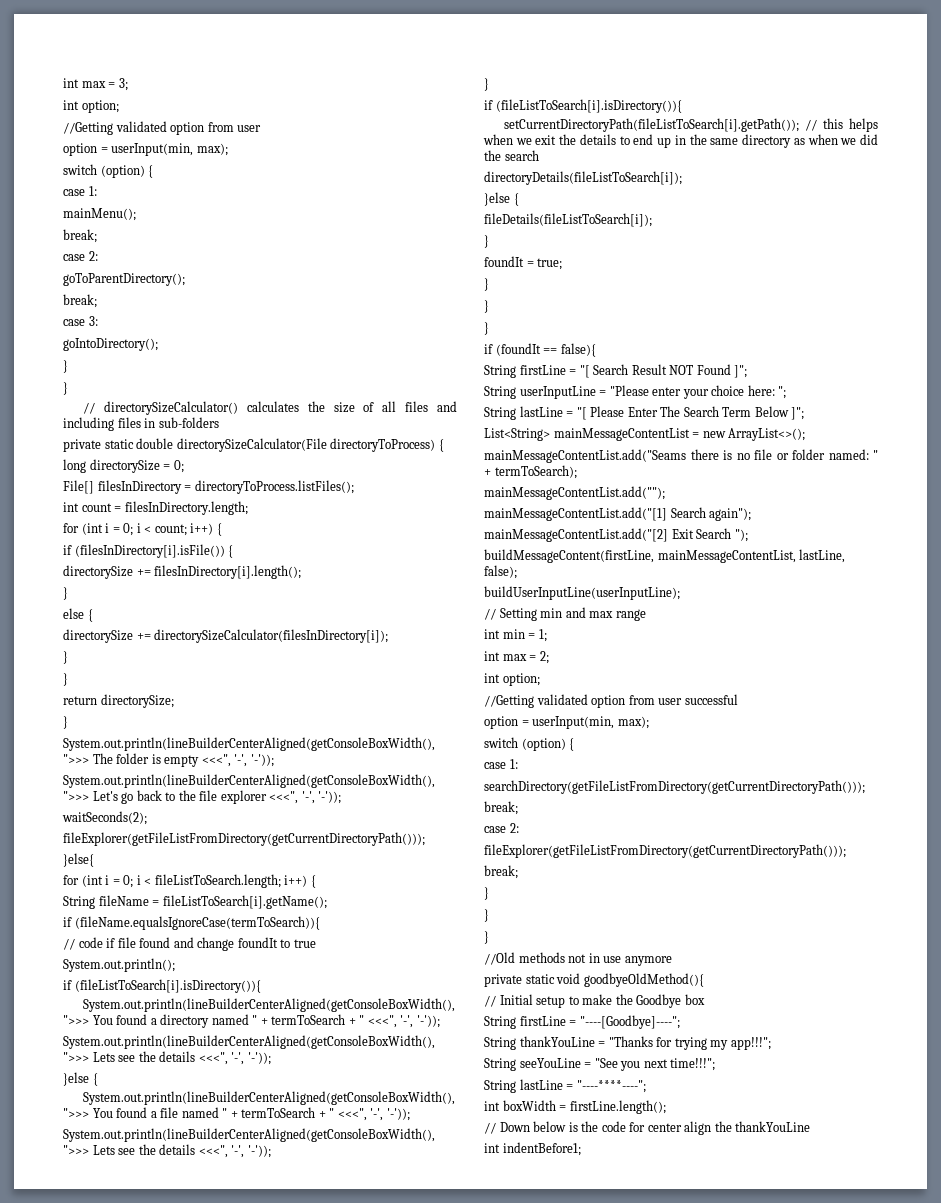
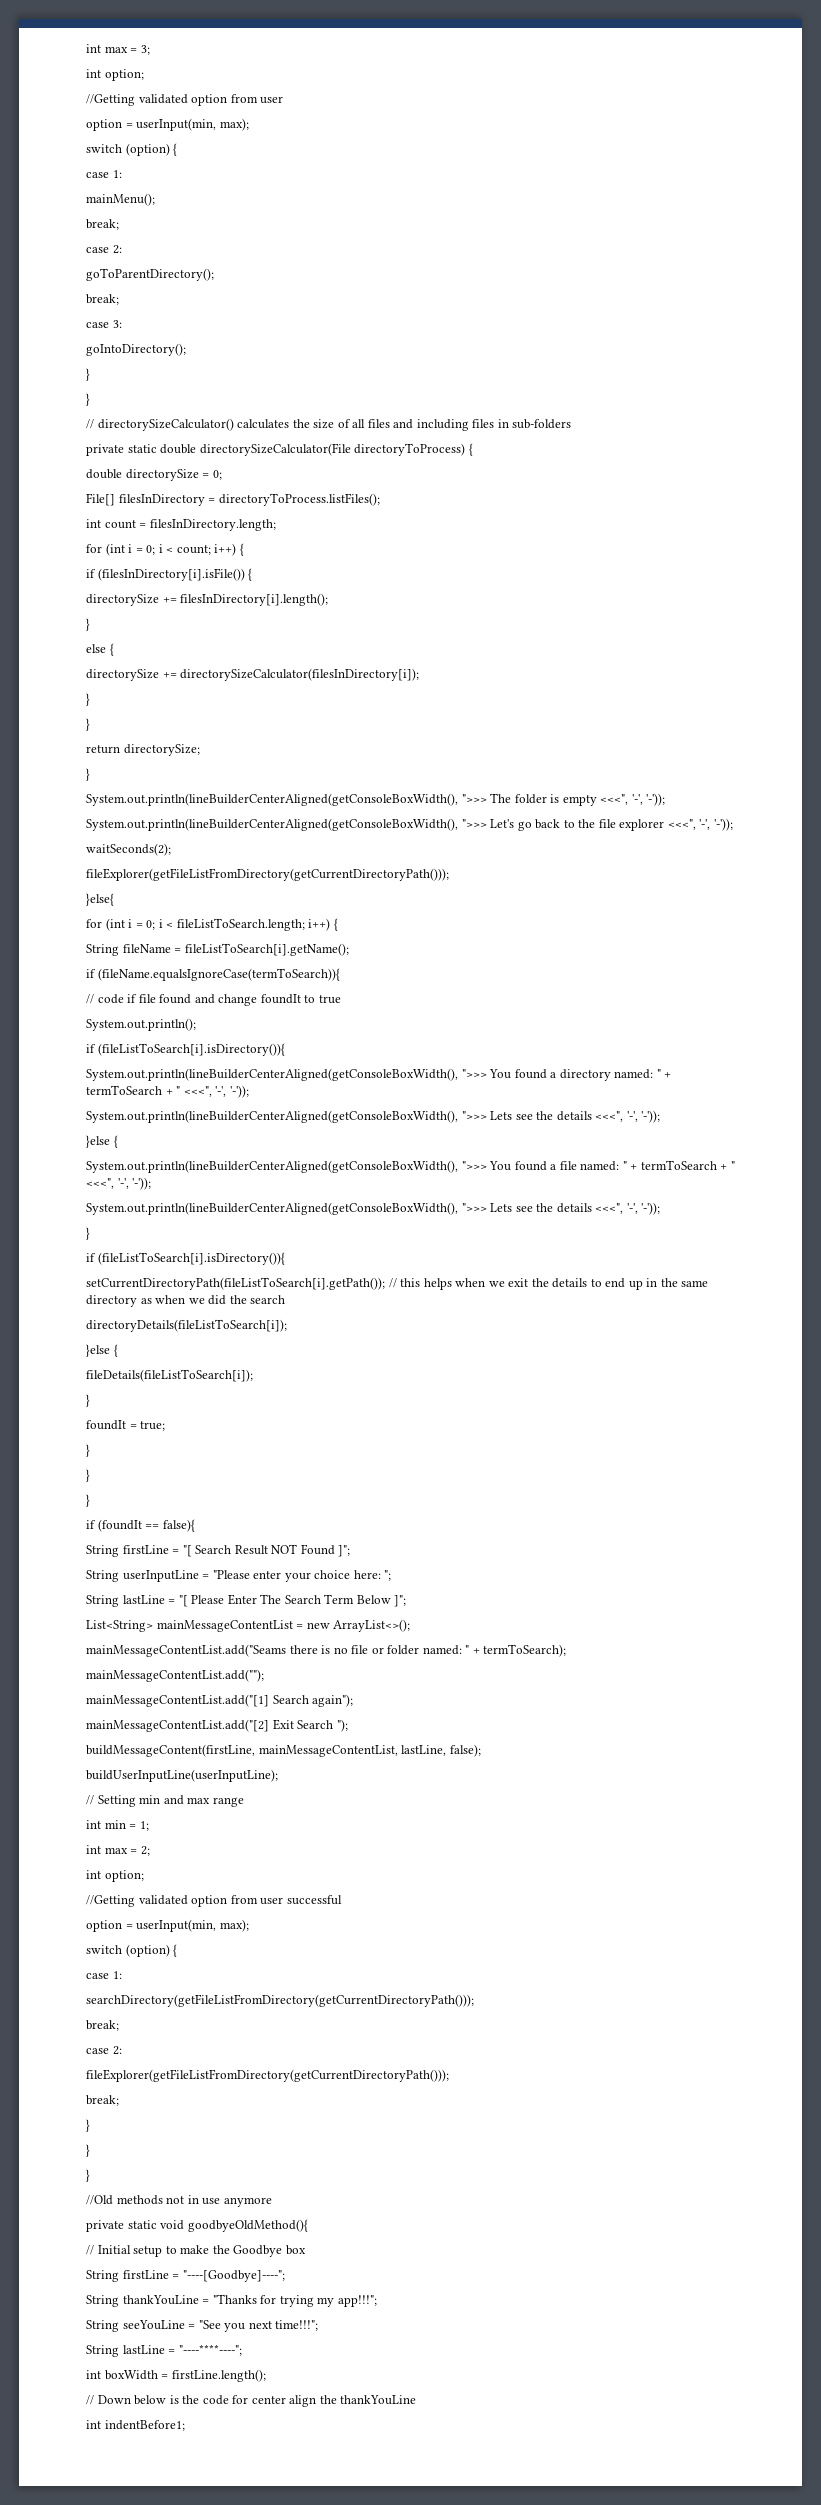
- long directorySize = 0;
+ double directorySize = 0;
- System.out.println(lineBuilderCenterAligned(getConsoleBoxWidth(), ">>> You found a directory named " + termToSearch + " <<<", '-', '-'));
+ System.out.println(lineBuilderCenterAligned(getConsoleBoxWidth(), ">>> You found a directory named: " + termToSearch + " <<<", '-', '-'));
- System.out.println(lineBuilderCenterAligned(getConsoleBoxWidth(), ">>> You found a file named " + termToSearch + " <<<", '-', '-'));
+ System.out.println(lineBuilderCenterAligned(getConsoleBoxWidth(), ">>> You found a file named: " + termToSearch + " <<<", '-', '-'));

